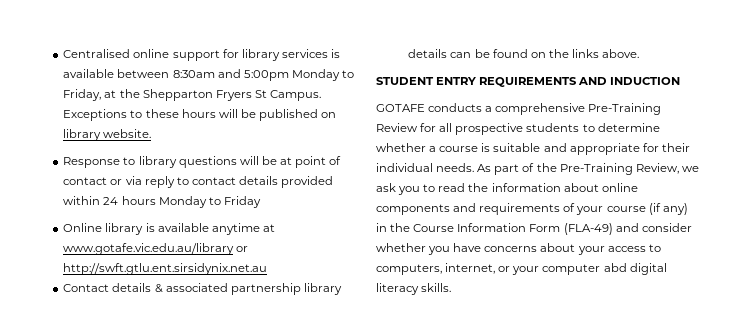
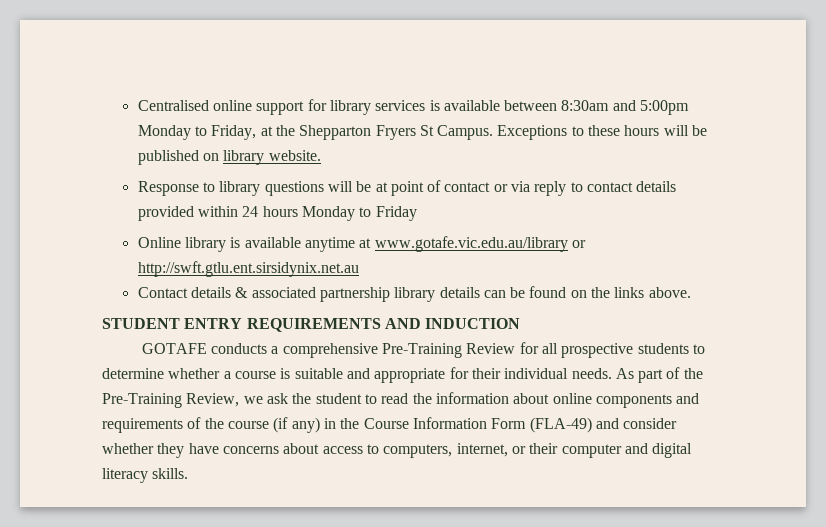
- As part of the Pre-Training Review, we ask you to read the information about online components and requirements of your course (if any) in the Course Information Form (FLA-49) and consider whether you have concerns about your access to computers, internet, or your computer abd digital literacy skills.
+ As part of the Pre-Training Review, we ask the student to read the information about online components and requirements of the course (if any) in the Course Information Form (FLA-49) and consider whether they have concerns about access to computers, internet, or their computer and digital literacy skills.

